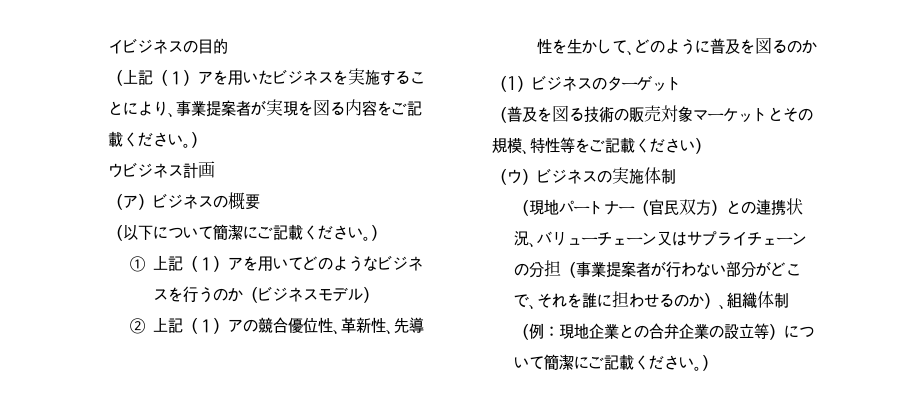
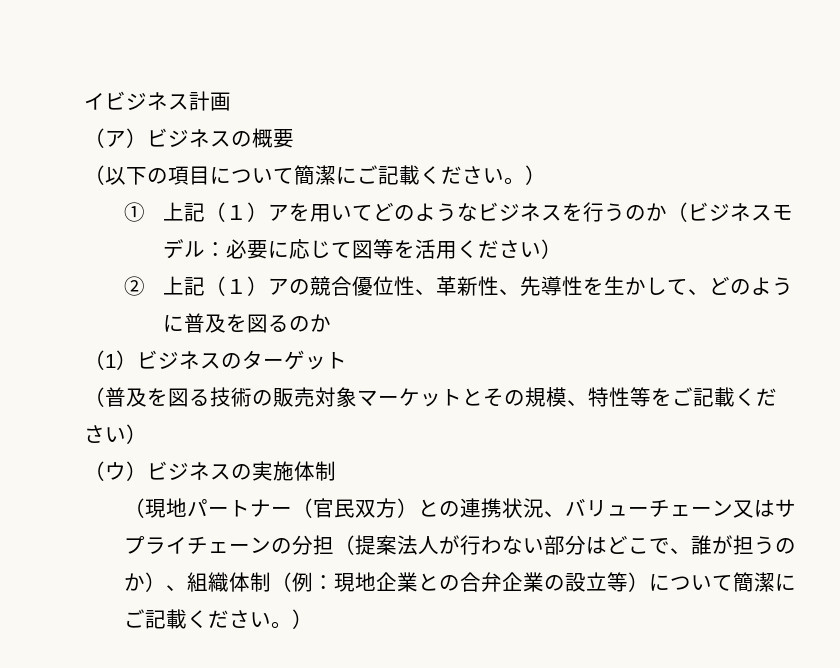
- イビジネスの目的
- （上記（１）アを用いたビジネスを実施することにより、事業提案者が実現を図る内容をご記載ください。）
- ウビジネス計画
+ イビジネス計画
- （以下について簡潔にご記載ください。）
+ （以下の項目について簡潔にご記載ください。）
- ①上記（１）アを用いてどのようなビジネスを行うのか（ビジネスモデル）
+ ①上記（１）アを用いてどのようなビジネスを行うのか（ビジネスモデル：必要に応じて図等を活用ください）
- （現地パートナー（官民双方）との連携状況、バリューチェーン又はサプライチェーンの分担（事業提案者が行わない部分がどこで、それを誰に担わせるのか）、組織体制（例：現地企業との合弁企業の設立等）について簡潔にご記載ください。）
+ （現地パートナー（官民双方）との連携状況、バリューチェーン又はサプライチェーンの分担（提案法人が行わない部分はどこで、誰が担うのか）、組織体制（例：現地企業との合弁企業の設立等）について簡潔にご記載ください。）

